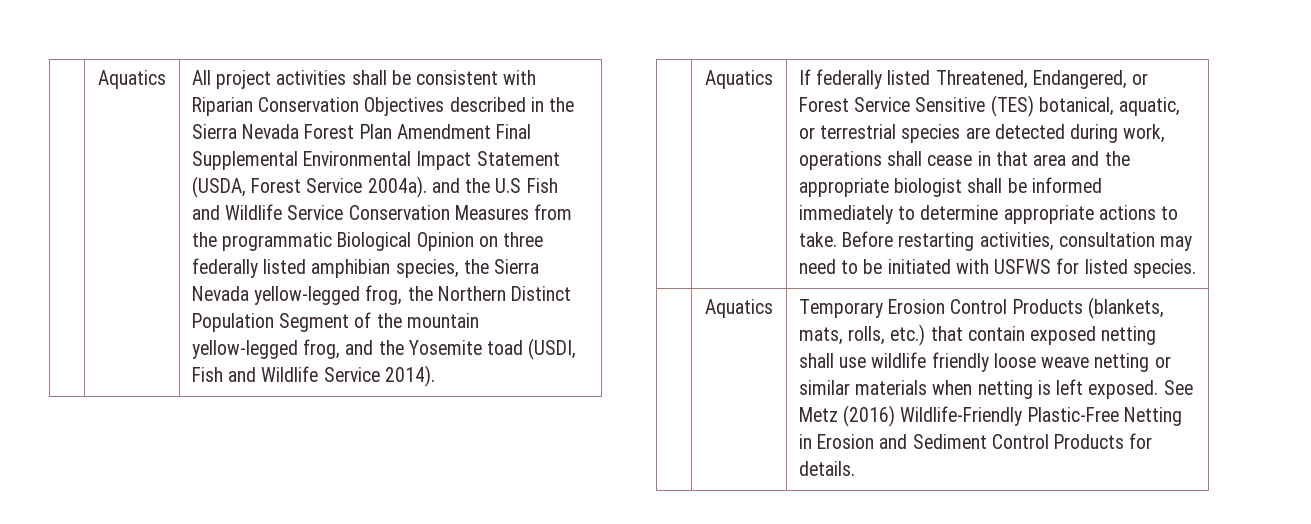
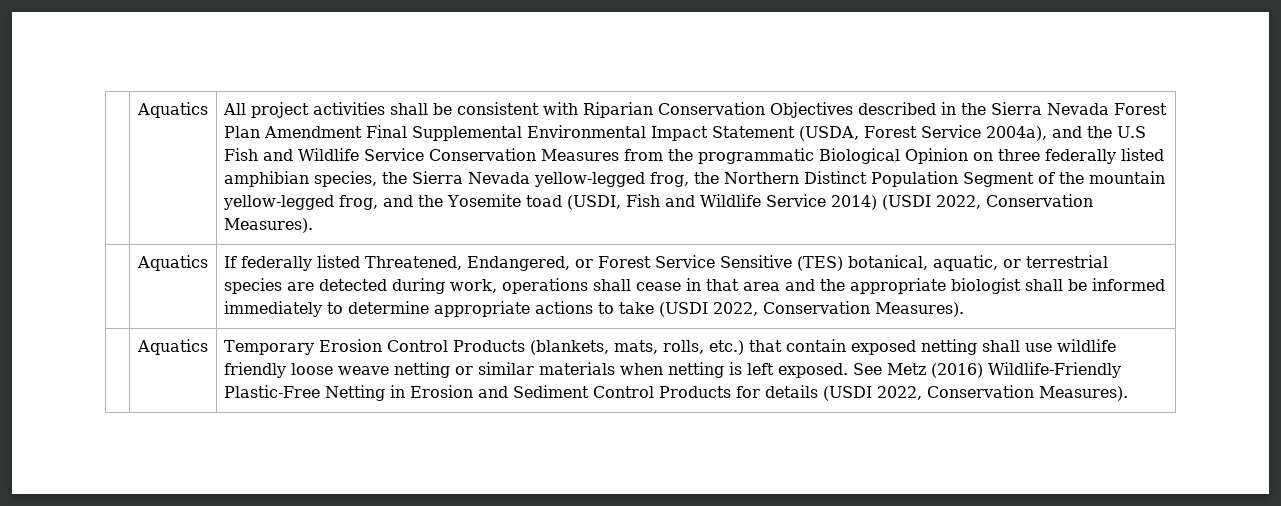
- All project activities shall be consistent with Riparian Conservation Objectives described in the Sierra Nevada Forest Plan Amendment Final Supplemental Environmental Impact Statement (USDA, Forest Service 2004a). and the U.S Fish and Wildlife Service Conservation Measures from the programmatic Biological Opinion on three federally listed amphibian species, the Sierra Nevada yellow-legged frog, the Northern Distinct Population Segment of the mountain yellow-legged frog, and the Yosemite toad (USDI, Fish and Wildlife Service 2014).
+ All project activities shall be consistent with Riparian Conservation Objectives described in the Sierra Nevada Forest Plan Amendment Final Supplemental Environmental Impact Statement (USDA, Forest Service 2004a), and the U.S Fish and Wildlife Service Conservation Measures from the programmatic Biological Opinion on three federally listed amphibian species, the Sierra Nevada yellow-legged frog, the Northern Distinct Population Segment of the mountain yellow-legged frog, and the Yosemite toad (USDI, Fish and Wildlife Service 2014) (USDI 2022, Conservation Measures).
- If federally listed Threatened, Endangered, or Forest Service Sensitive (TES) botanical, aquatic, or terrestrial species are detected during work, operations shall cease in that area and the appropriate biologist shall be informed immediately to determine appropriate actions to take. Before restarting activities, consultation may need to be initiated with USFWS for listed species.
+ If federally listed Threatened, Endangered, or Forest Service Sensitive (TES) botanical, aquatic, or terrestrial species are detected during work, operations shall cease in that area and the appropriate biologist shall be informed immediately to determine appropriate actions to take (USDI 2022, Conservation Measures).
- See Metz (2016) Wildlife-Friendly Plastic-Free Netting in Erosion and Sediment Control Products for details.
+ See Metz (2016) Wildlife-Friendly Plastic-Free Netting in Erosion and Sediment Control Products for details (USDI 2022, Conservation Measures).

